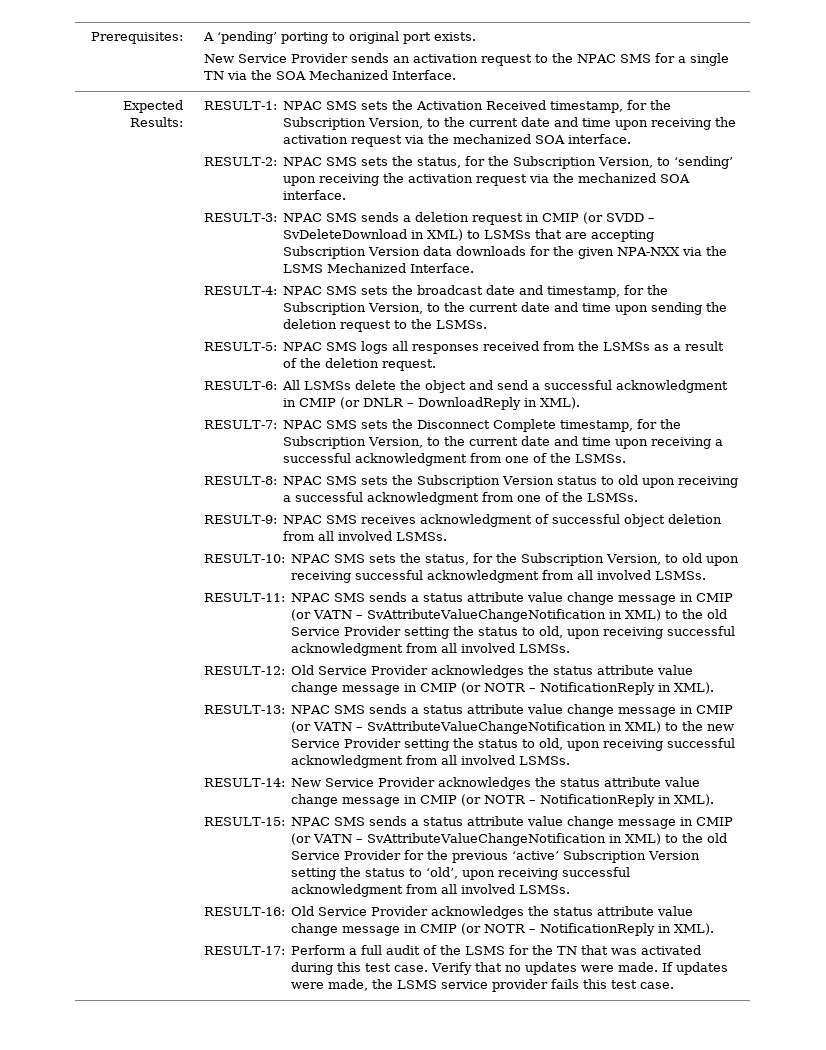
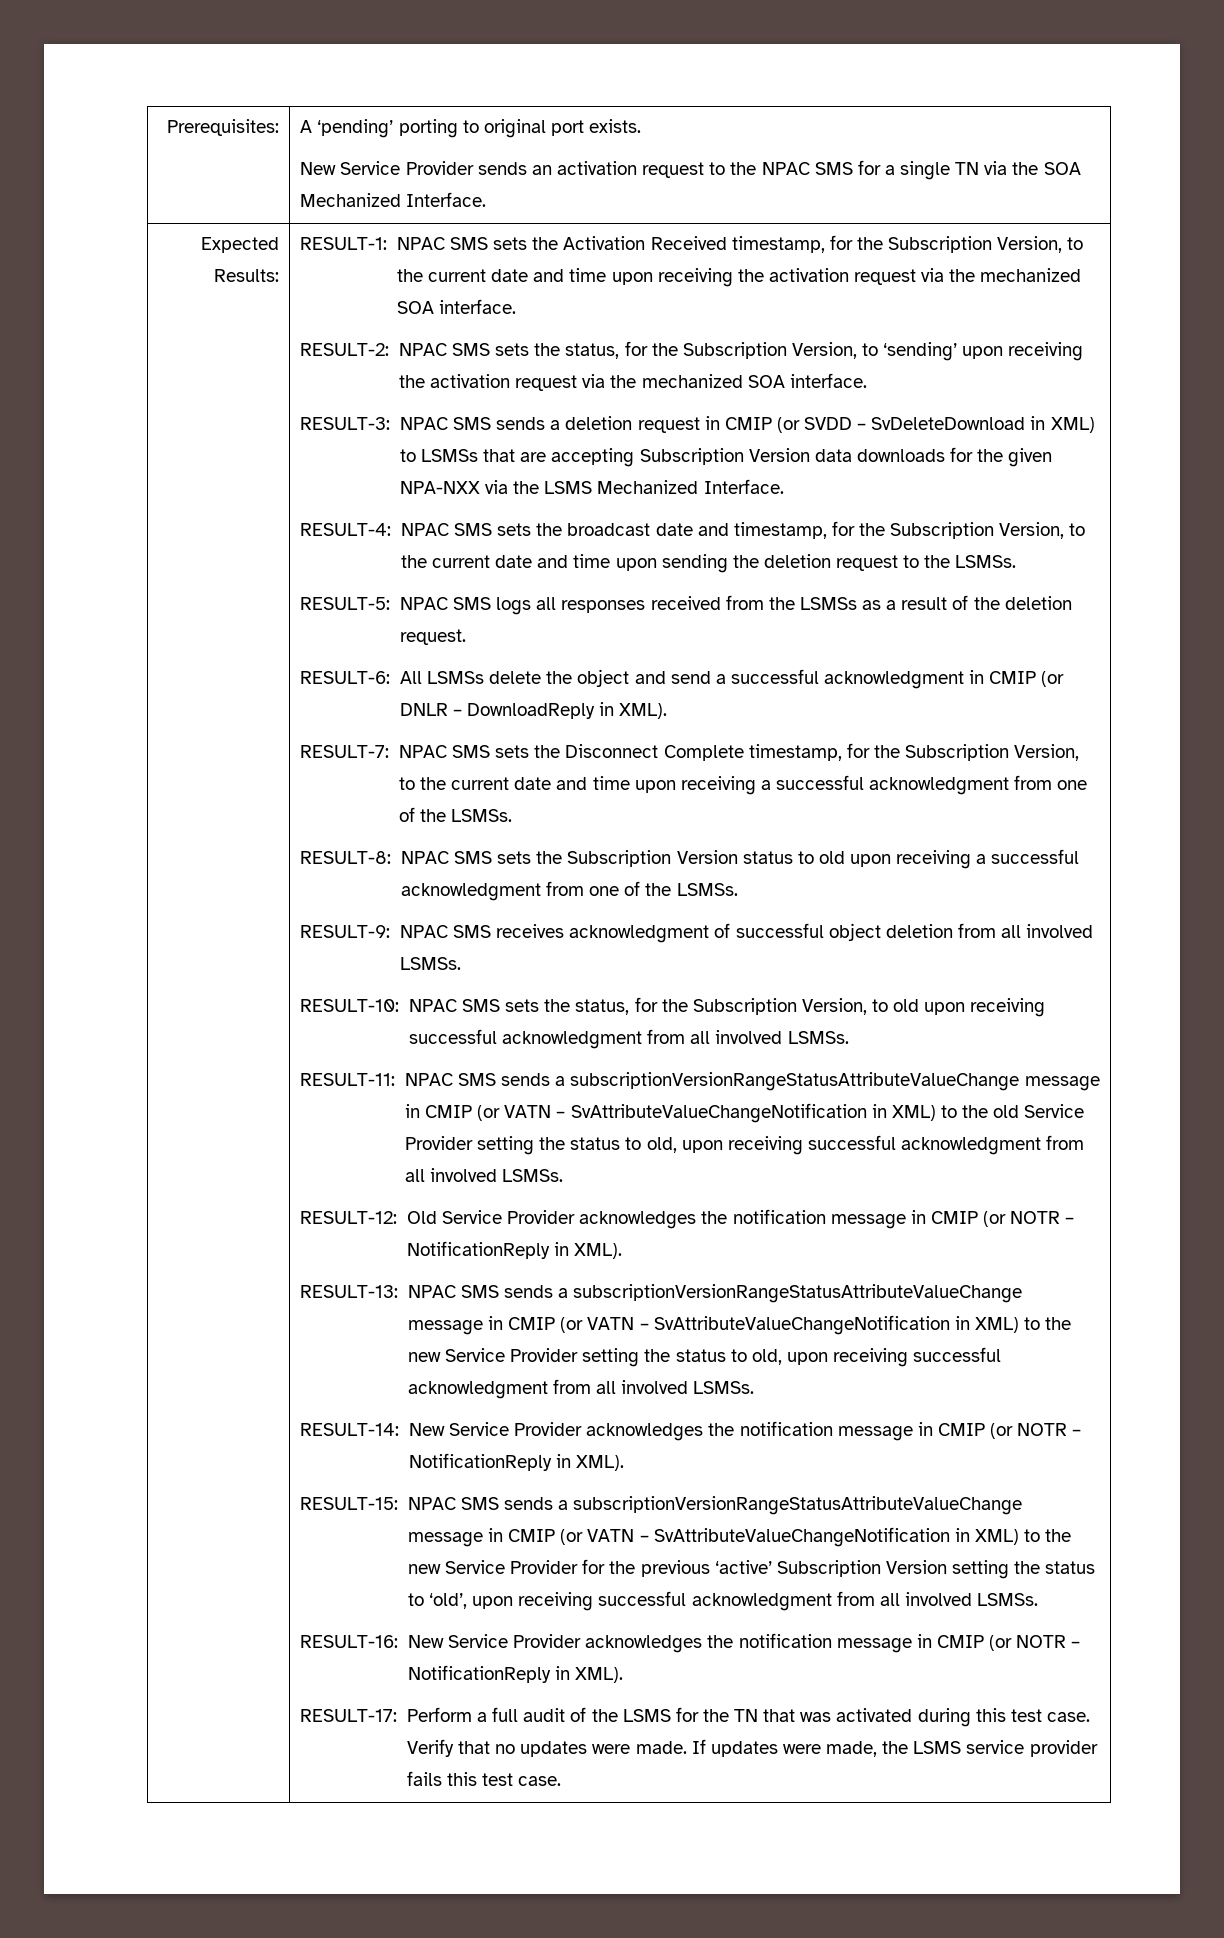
- RESULT-11: NPAC SMS sends a status attribute value change message in CMIP (or VATN – SvAttributeValueChangeNotification in XML) to the old Service Provider setting the status to old, upon receiving successful acknowledgment from all involved LSMSs.
+ RESULT-11: NPAC SMS sends a subscriptionVersionRangeStatusAttributeValueChange message in CMIP (or VATN – SvAttributeValueChangeNotification in XML) to the old Service Provider setting the status to old, upon receiving successful acknowledgment from all involved LSMSs.
- RESULT-12: Old Service Provider acknowledges the status attribute value change message in CMIP (or NOTR – NotificationReply in XML).
+ RESULT-12: Old Service Provider acknowledges the notification message in CMIP (or NOTR – NotificationReply in XML).
- RESULT-13: NPAC SMS sends a status attribute value change message in CMIP (or VATN – SvAttributeValueChangeNotification in XML) to the new Service Provider setting the status to old, upon receiving successful acknowledgment from all involved LSMSs.
+ RESULT-13: NPAC SMS sends a subscriptionVersionRangeStatusAttributeValueChange message in CMIP (or VATN – SvAttributeValueChangeNotification in XML) to the new Service Provider setting the status to old, upon receiving successful acknowledgment from all involved LSMSs.
- RESULT-14: New Service Provider acknowledges the status attribute value change message in CMIP (or NOTR – NotificationReply in XML).
+ RESULT-14: New Service Provider acknowledges the notification message in CMIP (or NOTR – NotificationReply in XML).
- RESULT-15: NPAC SMS sends a status attribute value change message in CMIP (or VATN – SvAttributeValueChangeNotification in XML) to the old Service Provider for the previous ‘active’ Subscription Version setting the status to ‘old’, upon receiving successful acknowledgment from all involved LSMSs.
+ RESULT-15: NPAC SMS sends a subscriptionVersionRangeStatusAttributeValueChange message in CMIP (or VATN – SvAttributeValueChangeNotification in XML) to the new Service Provider for the previous ‘active’ Subscription Version setting the status to ‘old’, upon receiving successful acknowledgment from all involved LSMSs.
- RESULT-16: Old Service Provider acknowledges the status attribute value change message in CMIP (or NOTR – NotificationReply in XML).
+ RESULT-16: New Service Provider acknowledges the notification message in CMIP (or NOTR – NotificationReply in XML).

